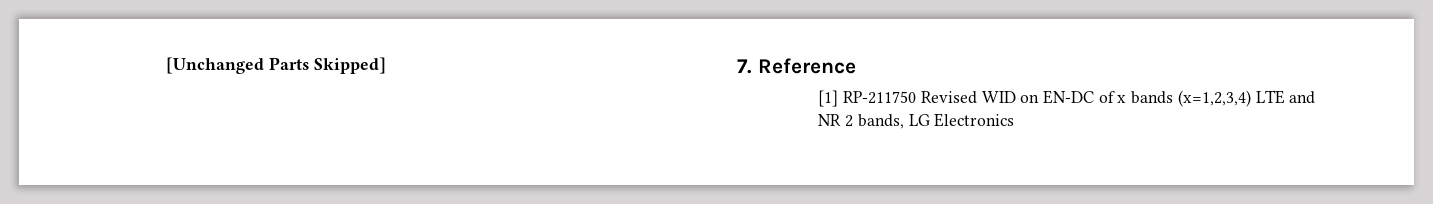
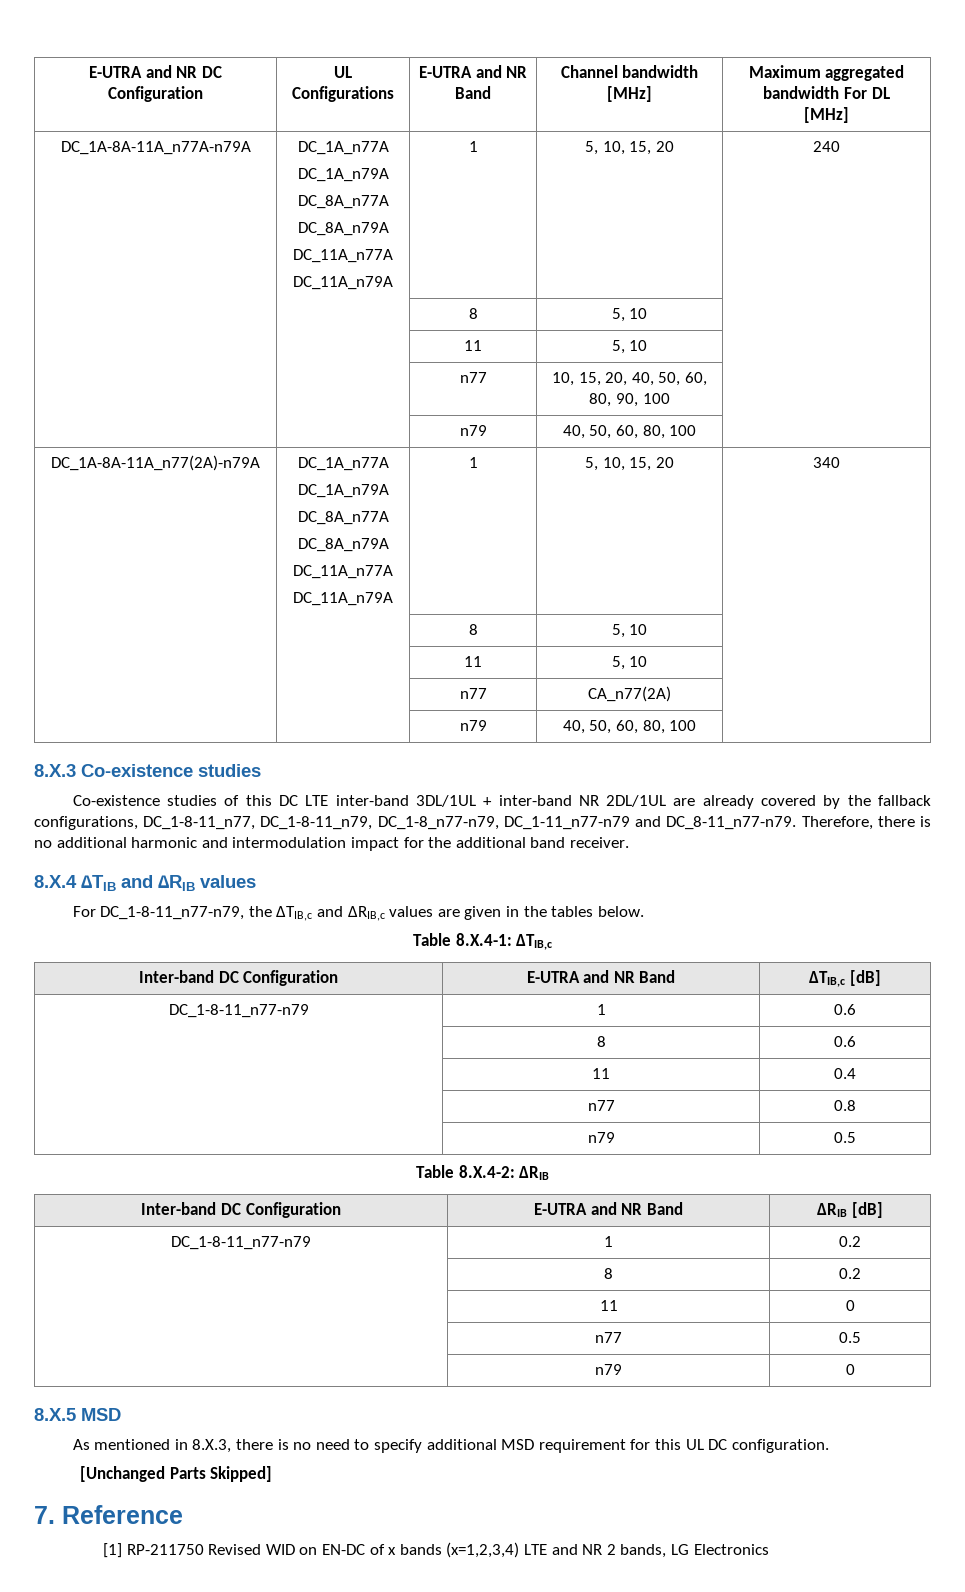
+ E-UTRA and NR DC Configuration | UL Configurations | E-UTRA and NR Band | Channel bandwidth [MHz] | Maximum aggregated bandwidth For DL
+ [MHz]
+ DC_1A-8A-11A_n77A-n79A | DC_1A_n77A
+ DC_1A_n79A
+ DC_8A_n77A
+ DC_8A_n79A
+ DC_11A_n77A
+ DC_11A_n79A | 1 | 5, 10, 15, 20 | 240
+ | | 8 | 5, 10 |
+ | | 11 | 5, 10 |
+ | | n77 | 10, 15, 20, 40, 50, 60, 80, 90, 100 |
+ | | n79 | 40, 50, 60, 80, 100 |
+ DC_1A-8A-11A_n77(2A)-n79A | DC_1A_n77A
+ DC_1A_n79A
+ DC_8A_n77A
+ DC_8A_n79A
+ DC_11A_n77A
+ DC_11A_n79A | 1 | 5, 10, 15, 20 | 340
+ | | 8 | 5, 10 |
+ | | 11 | 5, 10 |
+ | | n77 | CA_n77(2A) |
+ | | n79 | 40, 50, 60, 80, 100 |
+ 8.X.3 Co-existence studies
+ Co-existence studies of this DC LTE inter-band 3DL/1UL + inter-band NR 2DL/1UL are already covered by the fallback configurations, DC_1-8-11_n77, DC_1-8-11_n79, DC_1-8_n77-n79, DC_1-11_n77-n79 and DC_8-11_n77-n79. Therefore, there is no additional harmonic and intermodulation impact for the additional band receiver.
+ 8.X.4 ∆TIB and ∆RIB values
+ For DC_1-8-11_n77-n79, the ΔTIB,c and ΔRIB,c values are given in the tables below.
+ Table 8.X.4-1: ΔTIB,c
+ Inter-band DC Configuration | E-UTRA and NR Band | ΔTIB,c [dB]
+ DC_1-8-11_n77-n79 | 1 | 0.6
+ | 8 | 0.6
+ | 11 | 0.4
+ | n77 | 0.8
+ | n79 | 0.5
+ Table 8.X.4-2: ΔRIB
+ Inter-band DC Configuration | E-UTRA and NR Band | ΔRIB [dB]
+ DC_1-8-11_n77-n79 | 1 | 0.2
+ | 8 | 0.2
+ | 11 | 0
+ | n77 | 0.5
+ | n79 | 0
+ 8.X.5 MSD
+ As mentioned in 8.X.3, there is no need to specify additional MSD requirement for this UL DC configuration.

